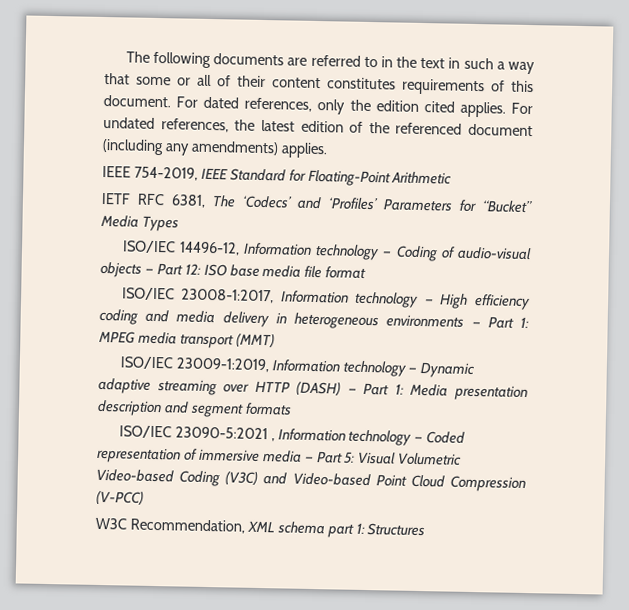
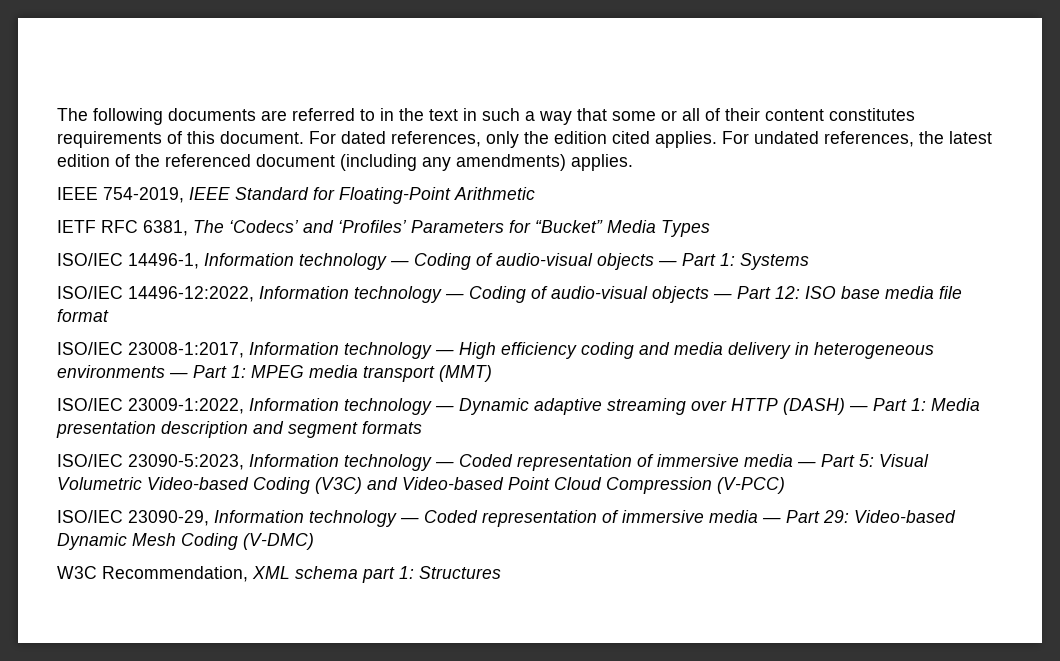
- ISO/IEC 14496-12, Information technology — Coding of audio-visual objects — Part 12: ISO base media file format
+ ISO/IEC 14496-1, Information technology — Coding of audio-visual objects — Part 1: Systems
+ ISO/IEC 14496-12:2022, Information technology — Coding of audio-visual objects — Part 12: ISO base media file format
- ISO/IEC 23009-1:2019, Information technology — Dynamic adaptive streaming over HTTP (DASH) — Part 1: Media presentation description and segment formats
+ ISO/IEC 23009-1:2022, Information technology — Dynamic adaptive streaming over HTTP (DASH) — Part 1: Media presentation description and segment formats
- ISO/IEC 23090-5:2021 , Information technology — Coded representation of immersive media — Part 5: Visual Volumetric Video-based Coding (V3C) and Video-based Point Cloud Compression (V-PCC)
+ ISO/IEC 23090-5:2023, Information technology — Coded representation of immersive media — Part 5: Visual Volumetric Video-based Coding (V3C) and Video-based Point Cloud Compression (V-PCC)
+ ISO/IEC 23090-29, Information technology — Coded representation of immersive media — Part 29: Video-based Dynamic Mesh Coding (V-DMC)

